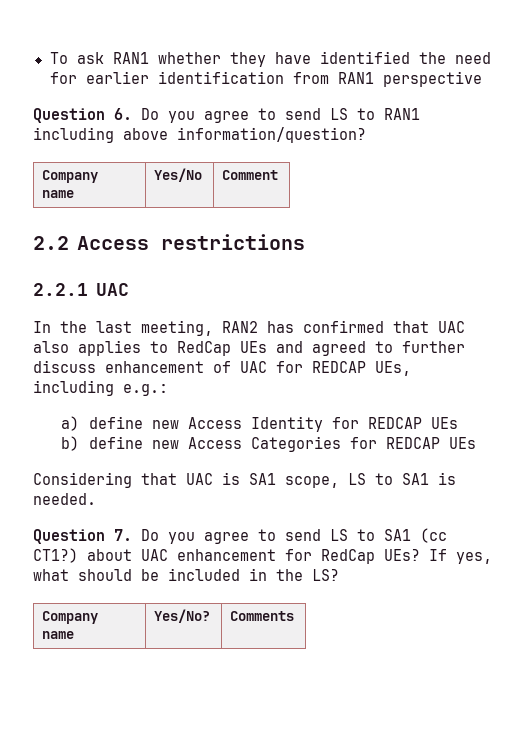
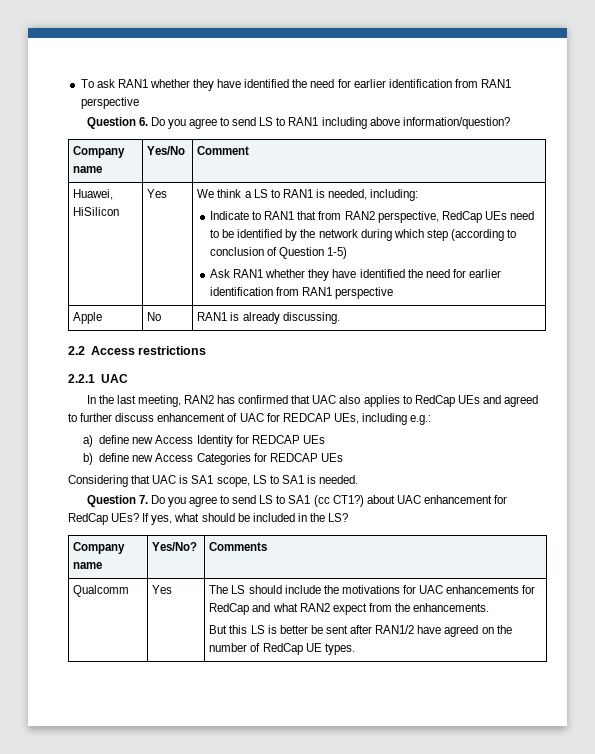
+ Huawei, HiSilicon | Yes | We think a LS to RAN1 is needed, including:
+ Indicate to RAN1 that from RAN2 perspective, RedCap UEs need to be identified by the network during which step (according to conclusion of Question 1-5)
+ Ask RAN1 whether they have identified the need for earlier identification from RAN1 perspective
+ Apple | No | RAN1 is already discussing.
+ Qualcomm | Yes | The LS should include the motivations for UAC enhancements for RedCap and what RAN2 expect from the enhancements.
+ But this LS is better be sent after RAN1/2 have agreed on the number of RedCap UE types.

